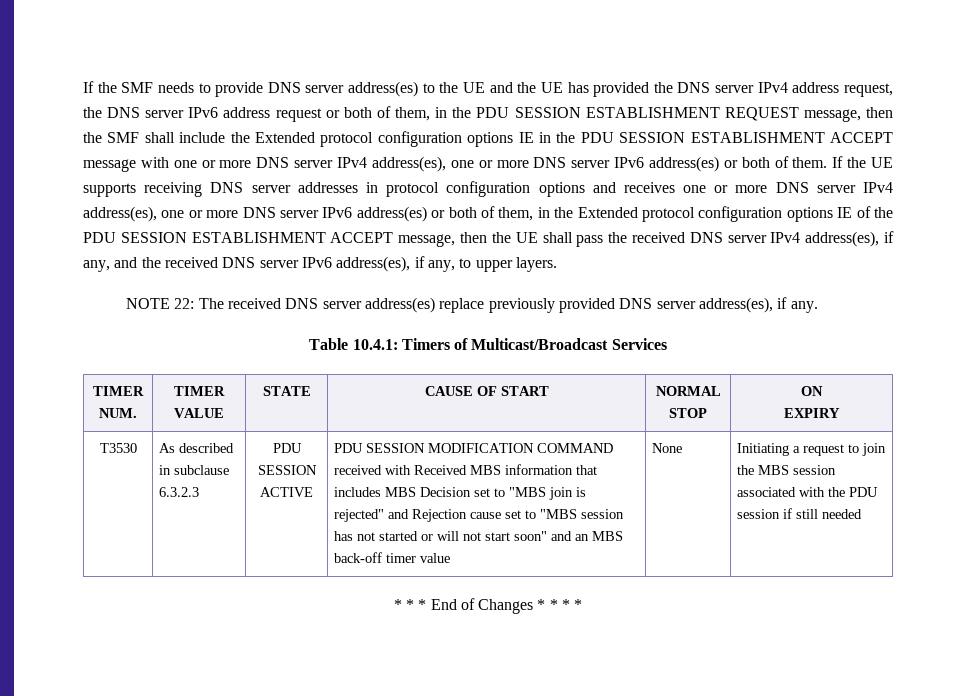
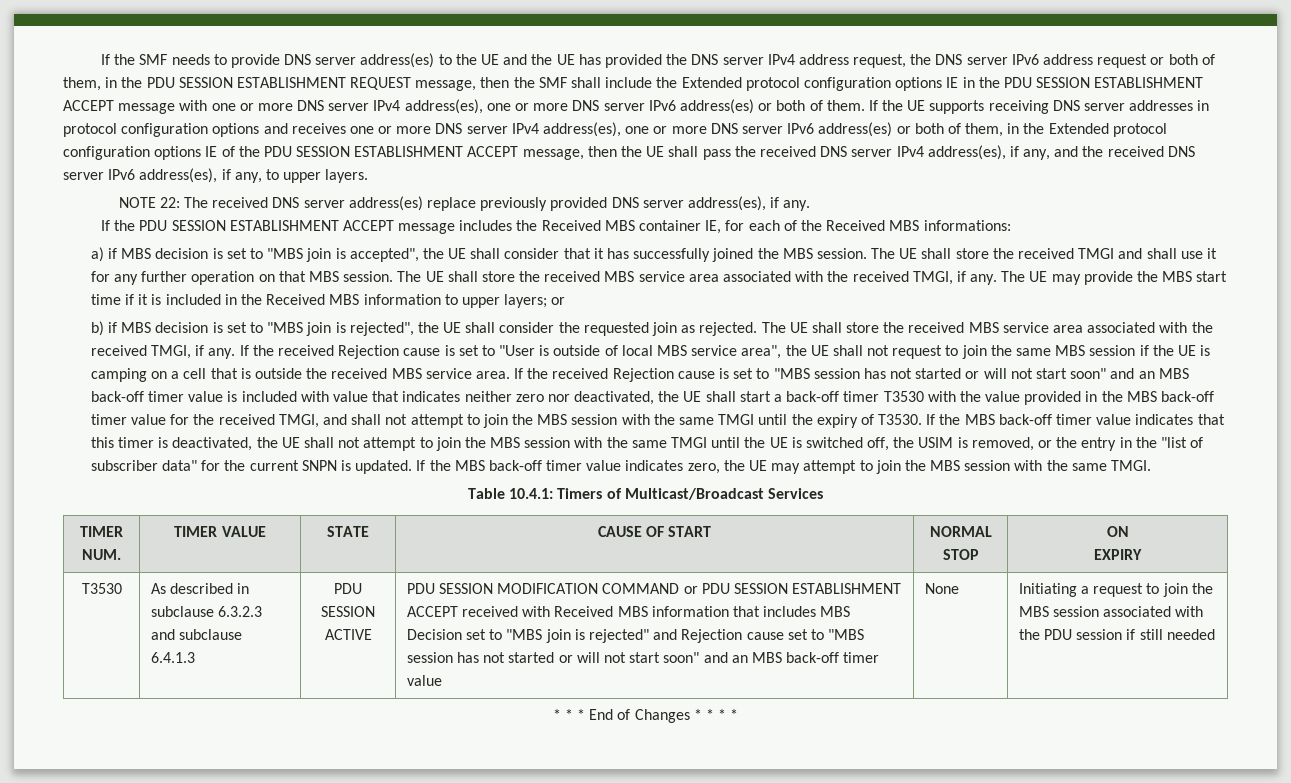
+ If the PDU SESSION ESTABLISHMENT ACCEPT message includes the Received MBS container IE, for each of the Received MBS informations:
+ a) if MBS decision is set to "MBS join is accepted", the UE shall consider that it has successfully joined the MBS session. The UE shall store the received TMGI and shall use it for any further operation on that MBS session. The UE shall store the received MBS service area associated with the received TMGI, if any. The UE may provide the MBS start time if it is included in the Received MBS information to upper layers; or
+ b) if MBS decision is set to "MBS join is rejected", the UE shall consider the requested join as rejected. The UE shall store the received MBS service area associated with the received TMGI, if any. If the received Rejection cause is set to "User is outside of local MBS service area", the UE shall not request to join the same MBS session if the UE is camping on a cell that is outside the received MBS service area. If the received Rejection cause is set to "MBS session has not started or will not start soon" and an MBS back-off timer value is included with value that indicates neither zero nor deactivated, the UE shall start a back-off timer T3530 with the value provided in the MBS back-off timer value for the received TMGI, and shall not attempt to join the MBS session with the same TMGI until the expiry of T3530. If the MBS back-off timer value indicates that this timer is deactivated, the UE shall not attempt to join the MBS session with the same TMGI until the UE is switched off, the USIM is removed, or the entry in the "list of subscriber data" for the current SNPN is updated. If the MBS back-off timer value indicates zero, the UE may attempt to join the MBS session with the same TMGI.
- As described in subclause 6.3.2.3
+ As described in subclause 6.3.2.3 and subclause 6.4.1.3
- PDU SESSION MODIFICATION COMMAND received with Received MBS information that includes MBS Decision set to "MBS join is rejected" and Rejection cause set to "MBS session has not started or will not start soon" and an MBS back-off timer value
+ PDU SESSION MODIFICATION COMMAND or PDU SESSION ESTABLISHMENT ACCEPT received with Received MBS information that includes MBS Decision set to "MBS join is rejected" and Rejection cause set to "MBS session has not started or will not start soon" and an MBS back-off timer value

